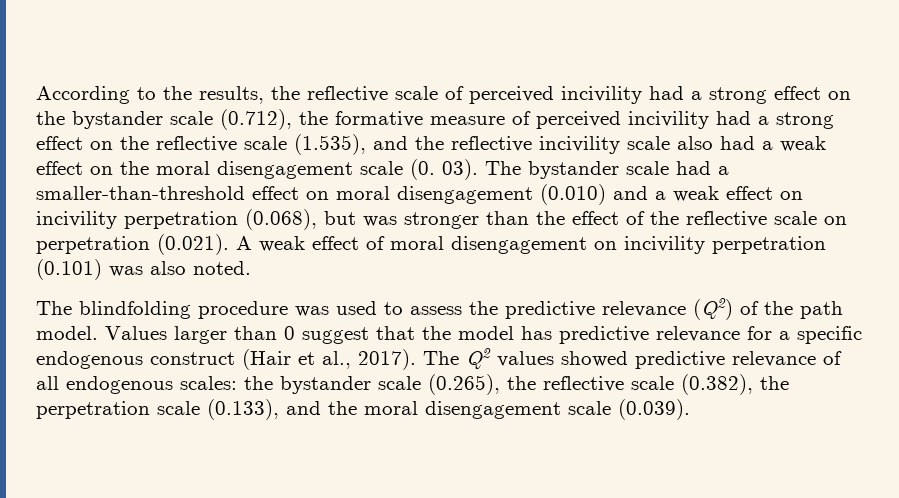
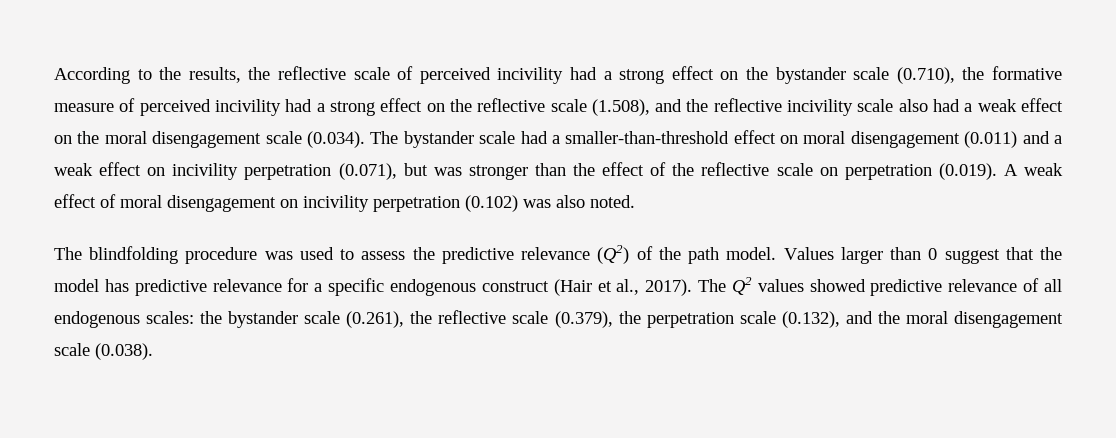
- According to the results, the reflective scale of perceived incivility had a strong effect on the bystander scale (0.712), the formative measure of perceived incivility had a strong effect on the reflective scale (1.535), and the reflective incivility scale also had a weak effect on the moral disengagement scale (0. 03). The bystander scale had a smaller-than-threshold effect on moral disengagement (0.010) and a weak effect on incivility perpetration (0.068), but was stronger than the effect of the reflective scale on perpetration (0.021). A weak effect of moral disengagement on incivility perpetration (0.101) was also noted.
+ According to the results, the reflective scale of perceived incivility had a strong effect on the bystander scale (0.710), the formative measure of perceived incivility had a strong effect on the reflective scale (1.508), and the reflective incivility scale also had a weak effect on the moral disengagement scale (0.034). The bystander scale had a smaller-than-threshold effect on moral disengagement (0.011) and a weak effect on incivility perpetration (0.071), but was stronger than the effect of the reflective scale on perpetration (0.019). A weak effect of moral disengagement on incivility perpetration (0.102) was also noted.
- The Q2 values showed predictive relevance of all endogenous scales: the bystander scale (0.265), the reflective scale (0.382), the perpetration scale (0.133), and the moral disengagement scale (0.039).
+ The Q2 values showed predictive relevance of all endogenous scales: the bystander scale (0.261), the reflective scale (0.379), the perpetration scale (0.132), and the moral disengagement scale (0.038).

